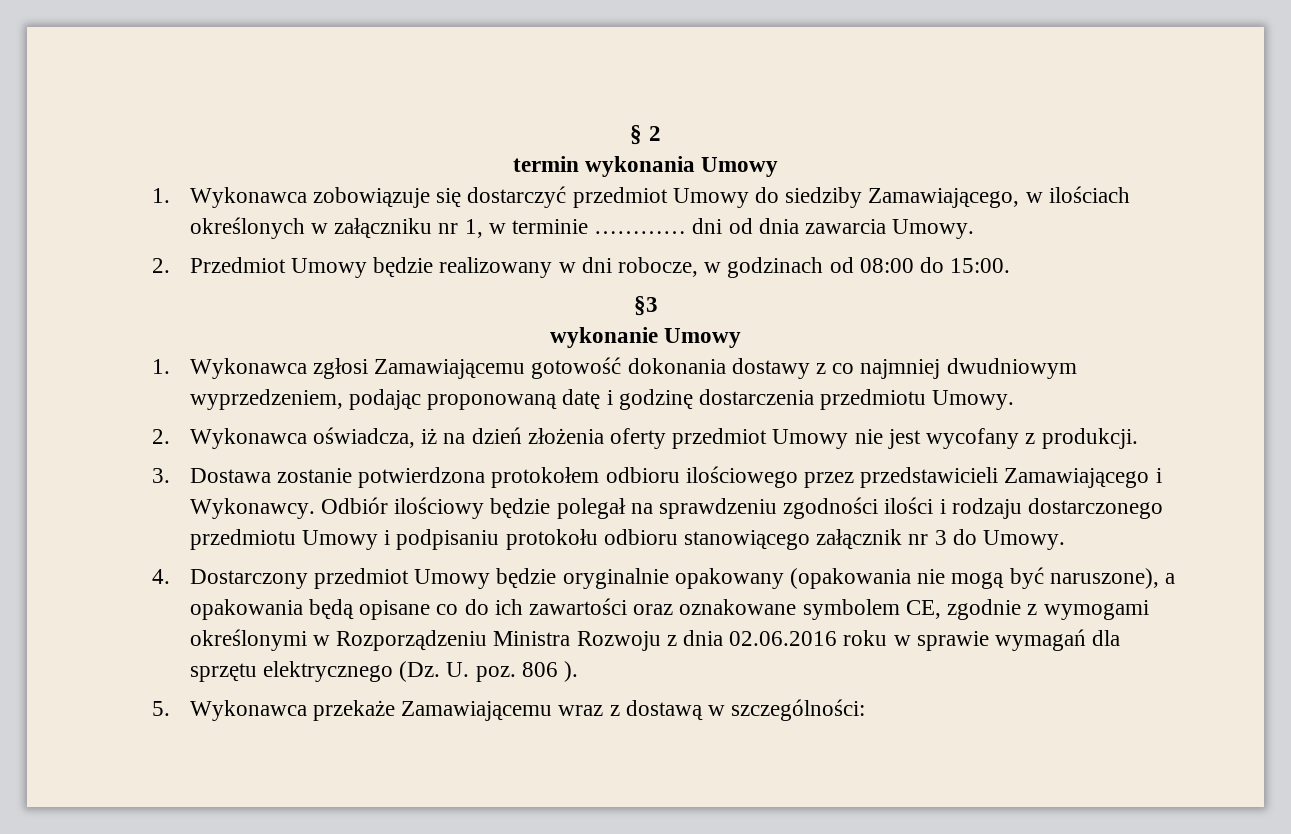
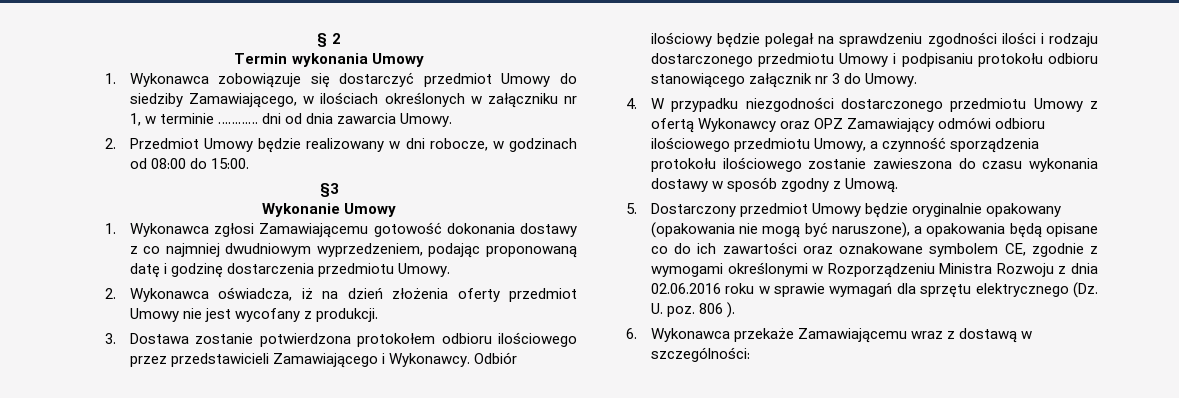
- termin wykonania Umowy
+ Termin wykonania Umowy
- wykonanie Umowy
+ Wykonanie Umowy
- 4. Dostarczony przedmiot Umowy będzie oryginalnie opakowany (opakowania nie mogą być naruszone), a opakowania będą opisane co do ich zawartości oraz oznakowane symbolem CE, zgodnie z wymogami określonymi w Rozporządzeniu Ministra Rozwoju z dnia 02.06.2016 roku w sprawie wymagań dla sprzętu elektrycznego (Dz. U. poz. 806 ).
+ 4. W przypadku niezgodności dostarczonego przedmiotu Umowy z ofertą Wykonawcy oraz OPZ Zamawiający odmówi odbioru ilościowego przedmiotu Umowy, a czynność sporządzenia protokołu ilościowego zostanie zawieszona do czasu wykonania dostawy w sposób zgodny z Umową.
+ 5. Dostarczony przedmiot Umowy będzie oryginalnie opakowany (opakowania nie mogą być naruszone), a opakowania będą opisane co do ich zawartości oraz oznakowane symbolem CE, zgodnie z wymogami określonymi w Rozporządzeniu Ministra Rozwoju z dnia 02.06.2016 roku w sprawie wymagań dla sprzętu elektrycznego (Dz. U. poz. 806 ).
- 5. Wykonawca przekaże Zamawiającemu wraz z dostawą w szczególności:
+ 6. Wykonawca przekaże Zamawiającemu wraz z dostawą w szczególności:

